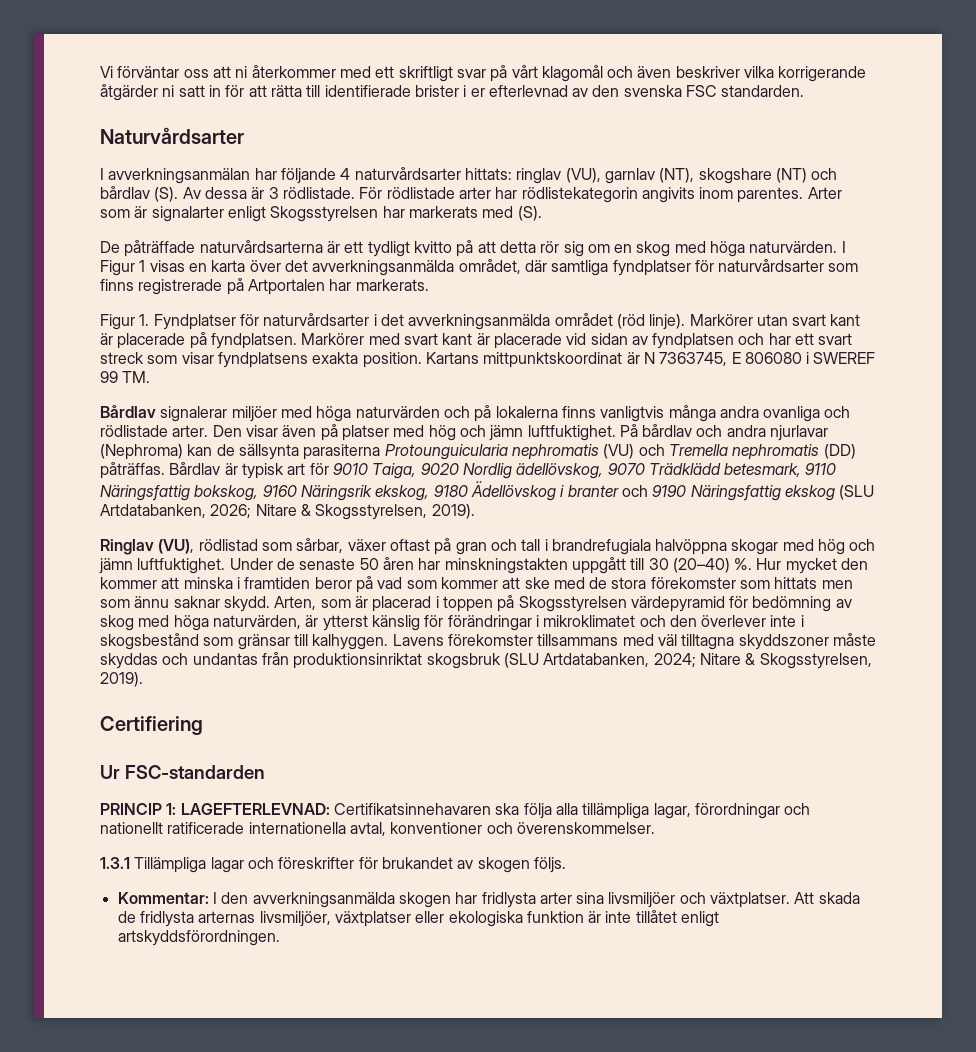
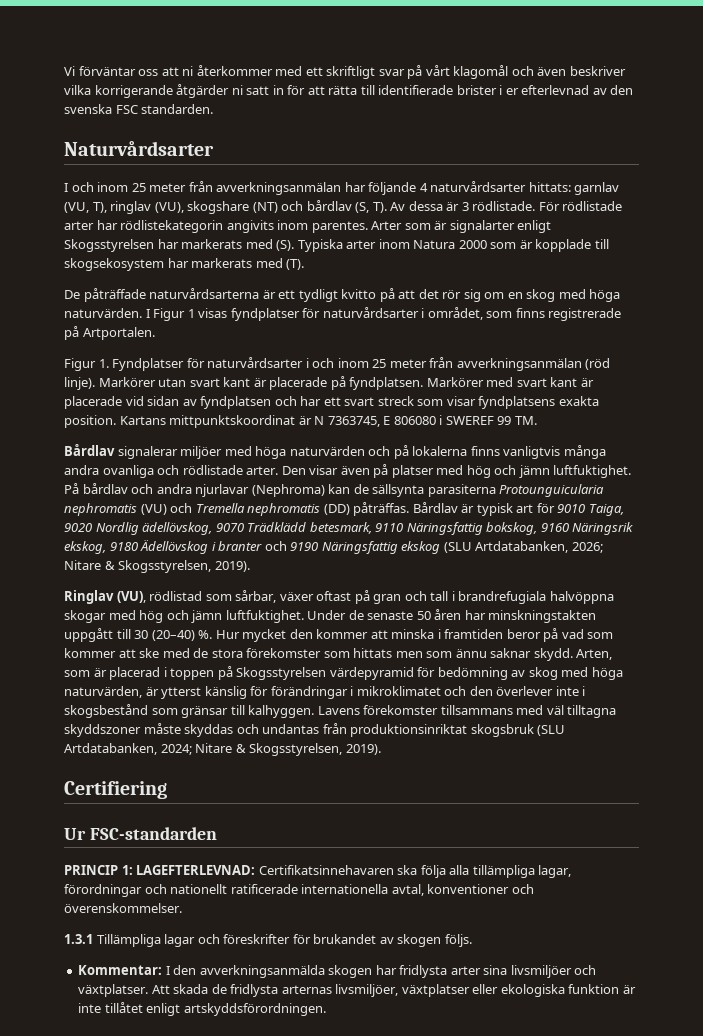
- I avverkningsanmälan har följande 4 naturvårdsarter hittats: ringlav (VU), garnlav (NT), skogshare (NT) och bårdlav (S). Av dessa är 3 rödlistade.
+ I och inom 25 meter från avverkningsanmälan har följande 4 naturvårdsarter hittats: garnlav (VU, T), ringlav (VU), skogshare (NT) och bårdlav (S, T). Av dessa är 3 rödlistade.
- Arter som är signalarter enligt Skogsstyrelsen har markerats med (S).
+ Arter som är signalarter enligt Skogsstyrelsen har markerats med (S). Typiska arter inom Natura 2000 som är kopplade till skogsekosystem har markerats med (T).
- De påträffade naturvårdsarterna är ett tydligt kvitto på att detta rör sig om en skog med höga naturvärden.
+ De påträffade naturvårdsarterna är ett tydligt kvitto på att det rör sig om en skog med höga naturvärden.
- I Figur 1 visas en karta över det avverkningsanmälda området, där samtliga fyndplatser för naturvårdsarter som finns registrerade på Artportalen har markerats.
+ I Figur 1 visas fyndplatser för naturvårdsarter i området, som finns registrerade på Artportalen.
- Figur 1. Fyndplatser för naturvårdsarter i det avverkningsanmälda området (röd linje).
+ Figur 1. Fyndplatser för naturvårdsarter i och inom 25 meter från avverkningsanmälan (röd linje).

